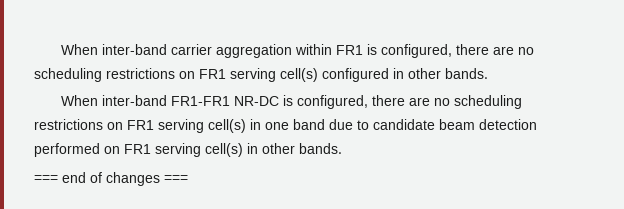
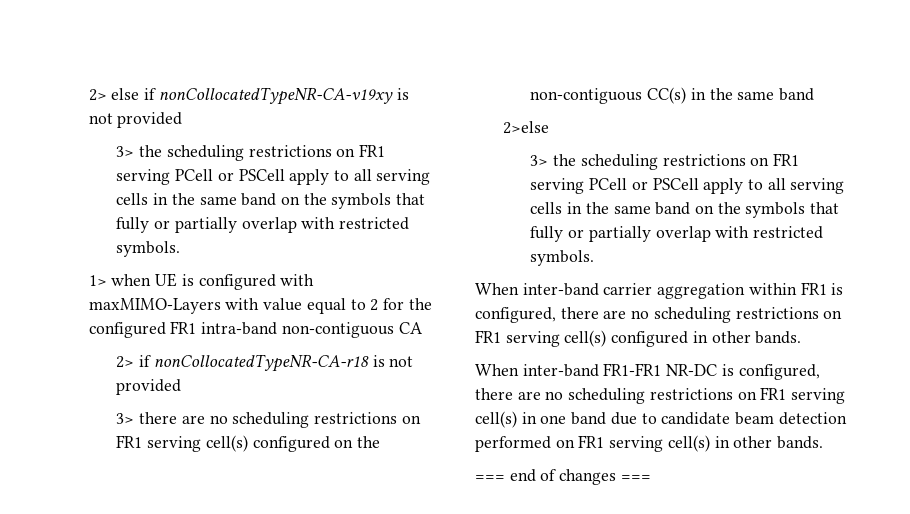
+ 2> else if nonCollocatedTypeNR-CA-v19xy is not provided
+ 3> the scheduling restrictions on FR1 serving PCell or PSCell apply to all serving cells in the same band on the symbols that fully or partially overlap with restricted symbols.
+ 1> when UE is configured with maxMIMO-Layers with value equal to 2 for the configured FR1 intra-band non-contiguous CA
+ 2> if nonCollocatedTypeNR-CA-r18 is not provided
+ 3> there are no scheduling restrictions on FR1 serving cell(s) configured on the non-contiguous CC(s) in the same band
+ 2>else
+ 3> the scheduling restrictions on FR1 serving PCell or PSCell apply to all serving cells in the same band on the symbols that fully or partially overlap with restricted symbols.

